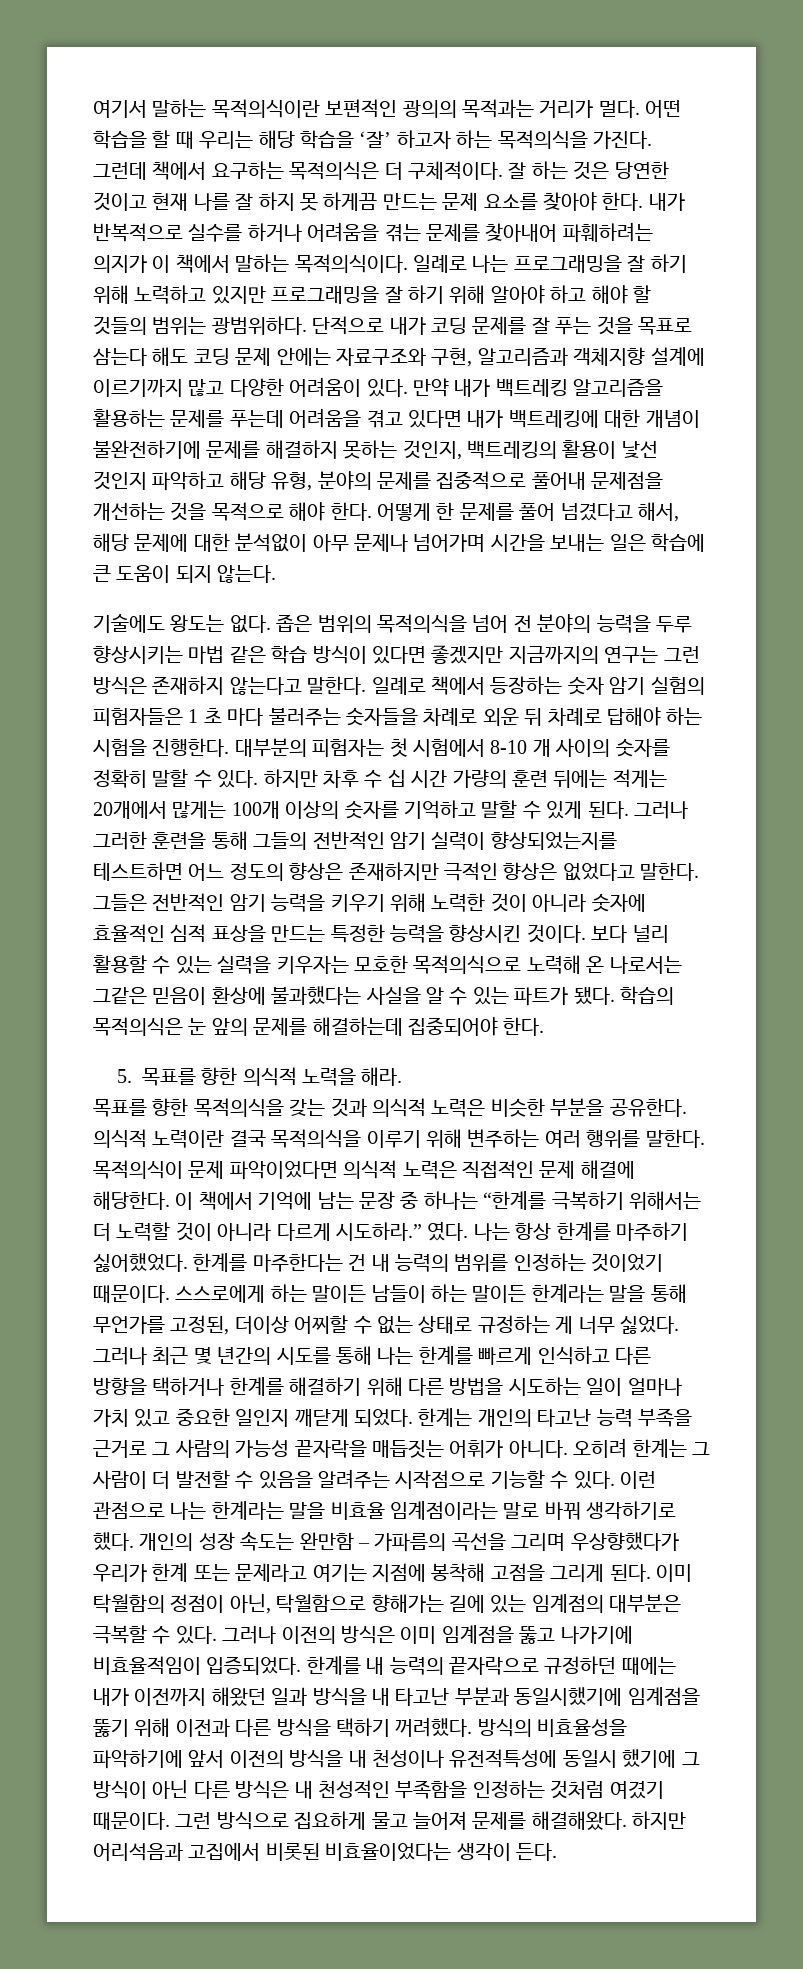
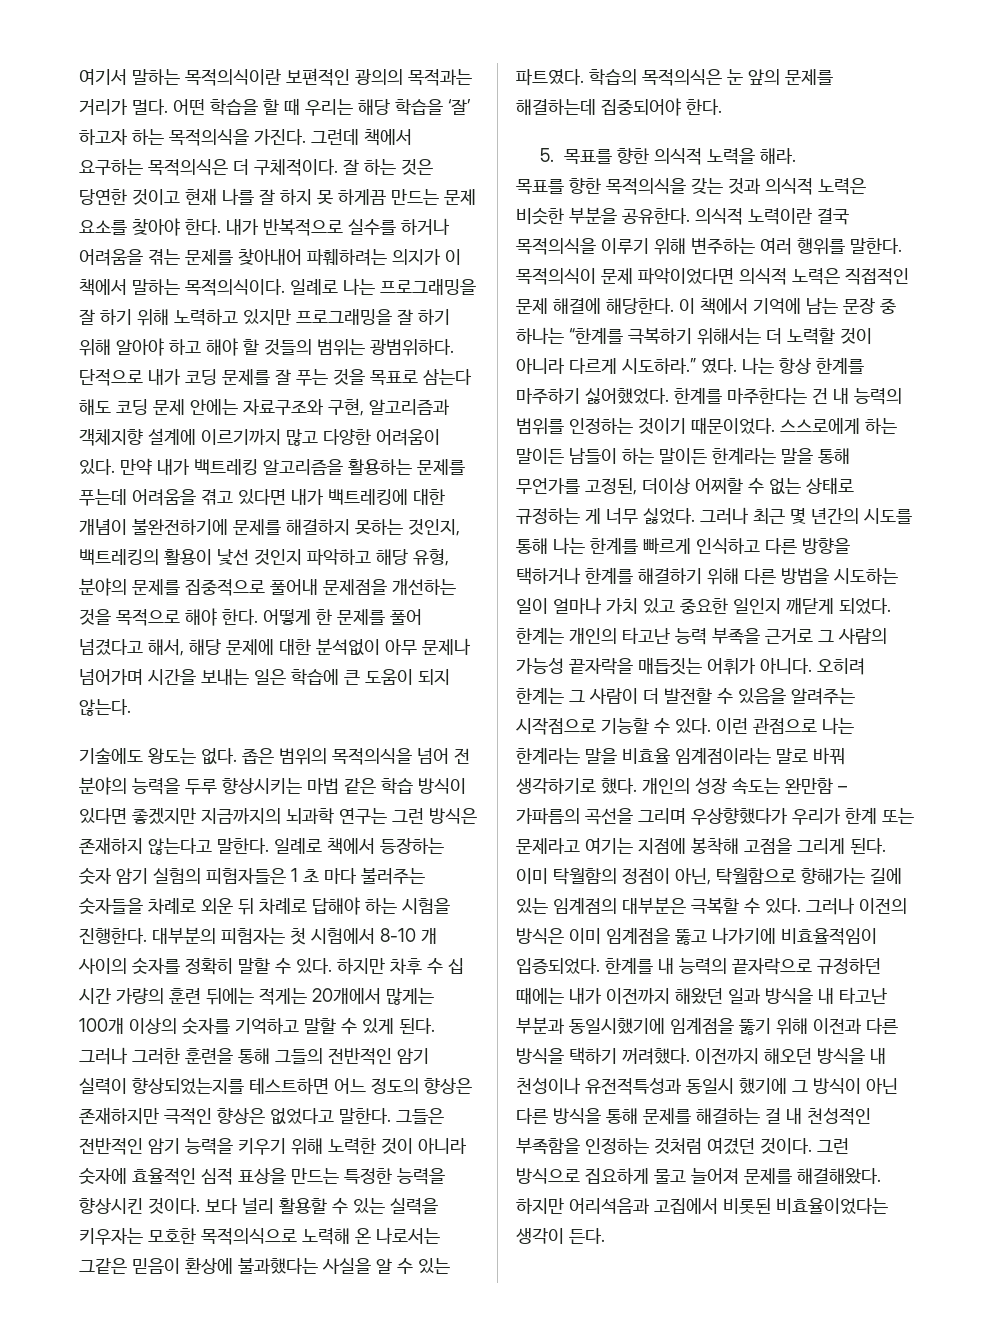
- 좁은 범위의 목적의식을 넘어 전 분야의 능력을 두루 향상시키는 마법 같은 학습 방식이 있다면 좋겠지만 지금까지의 연구는 그런 방식은 존재하지 않는다고 말한다.
+ 좁은 범위의 목적의식을 넘어 전 분야의 능력을 두루 향상시키는 마법 같은 학습 방식이 있다면 좋겠지만 지금까지의 뇌과학 연구는 그런 방식은 존재하지 않는다고 말한다.
- 보다 널리 활용할 수 있는 실력을 키우자는 모호한 목적의식으로 노력해 온 나로서는 그같은 믿음이 환상에 불과했다는 사실을 알 수 있는 파트가 됐다.
+ 보다 널리 활용할 수 있는 실력을 키우자는 모호한 목적의식으로 노력해 온 나로서는 그같은 믿음이 환상에 불과했다는 사실을 알 수 있는 파트였다.
- 한계를 마주한다는 건 내 능력의 범위를 인정하는 것이었기 때문이다.
+ 한계를 마주한다는 건 내 능력의 범위를 인정하는 것이기 때문이었다.
- 방식의 비효율성을 파악하기에 앞서 이전의 방식을 내 천성이나 유전적특성에 동일시 했기에 그 방식이 아닌 다른 방식은 내 천성적인 부족함을 인정하는 것처럼 여겼기 때문이다.
+ 이전까지 해오던 방식을 내 천성이나 유전적특성과 동일시 했기에 그 방식이 아닌 다른 방식을 통해 문제를 해결하는 걸 내 천성적인 부족함을 인정하는 것처럼 여겼던 것이다.

